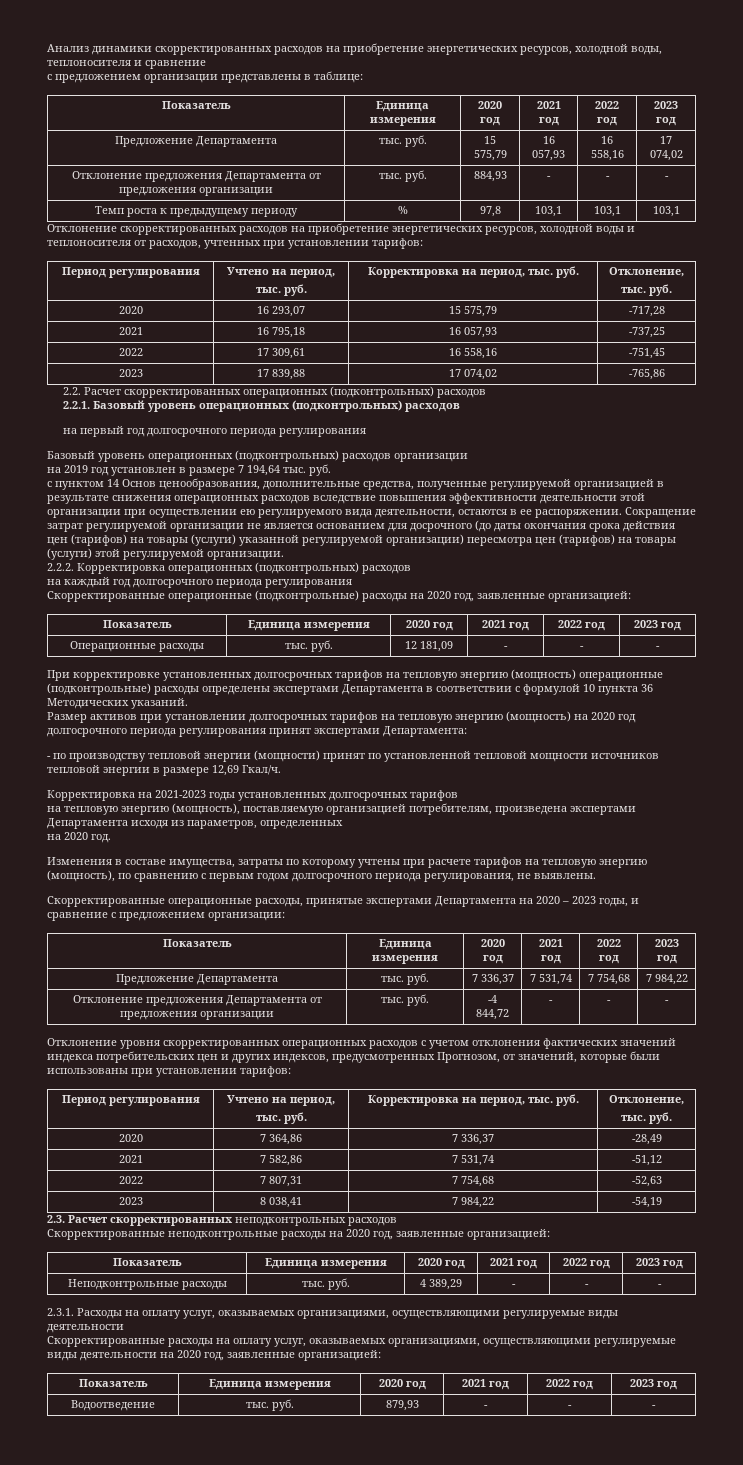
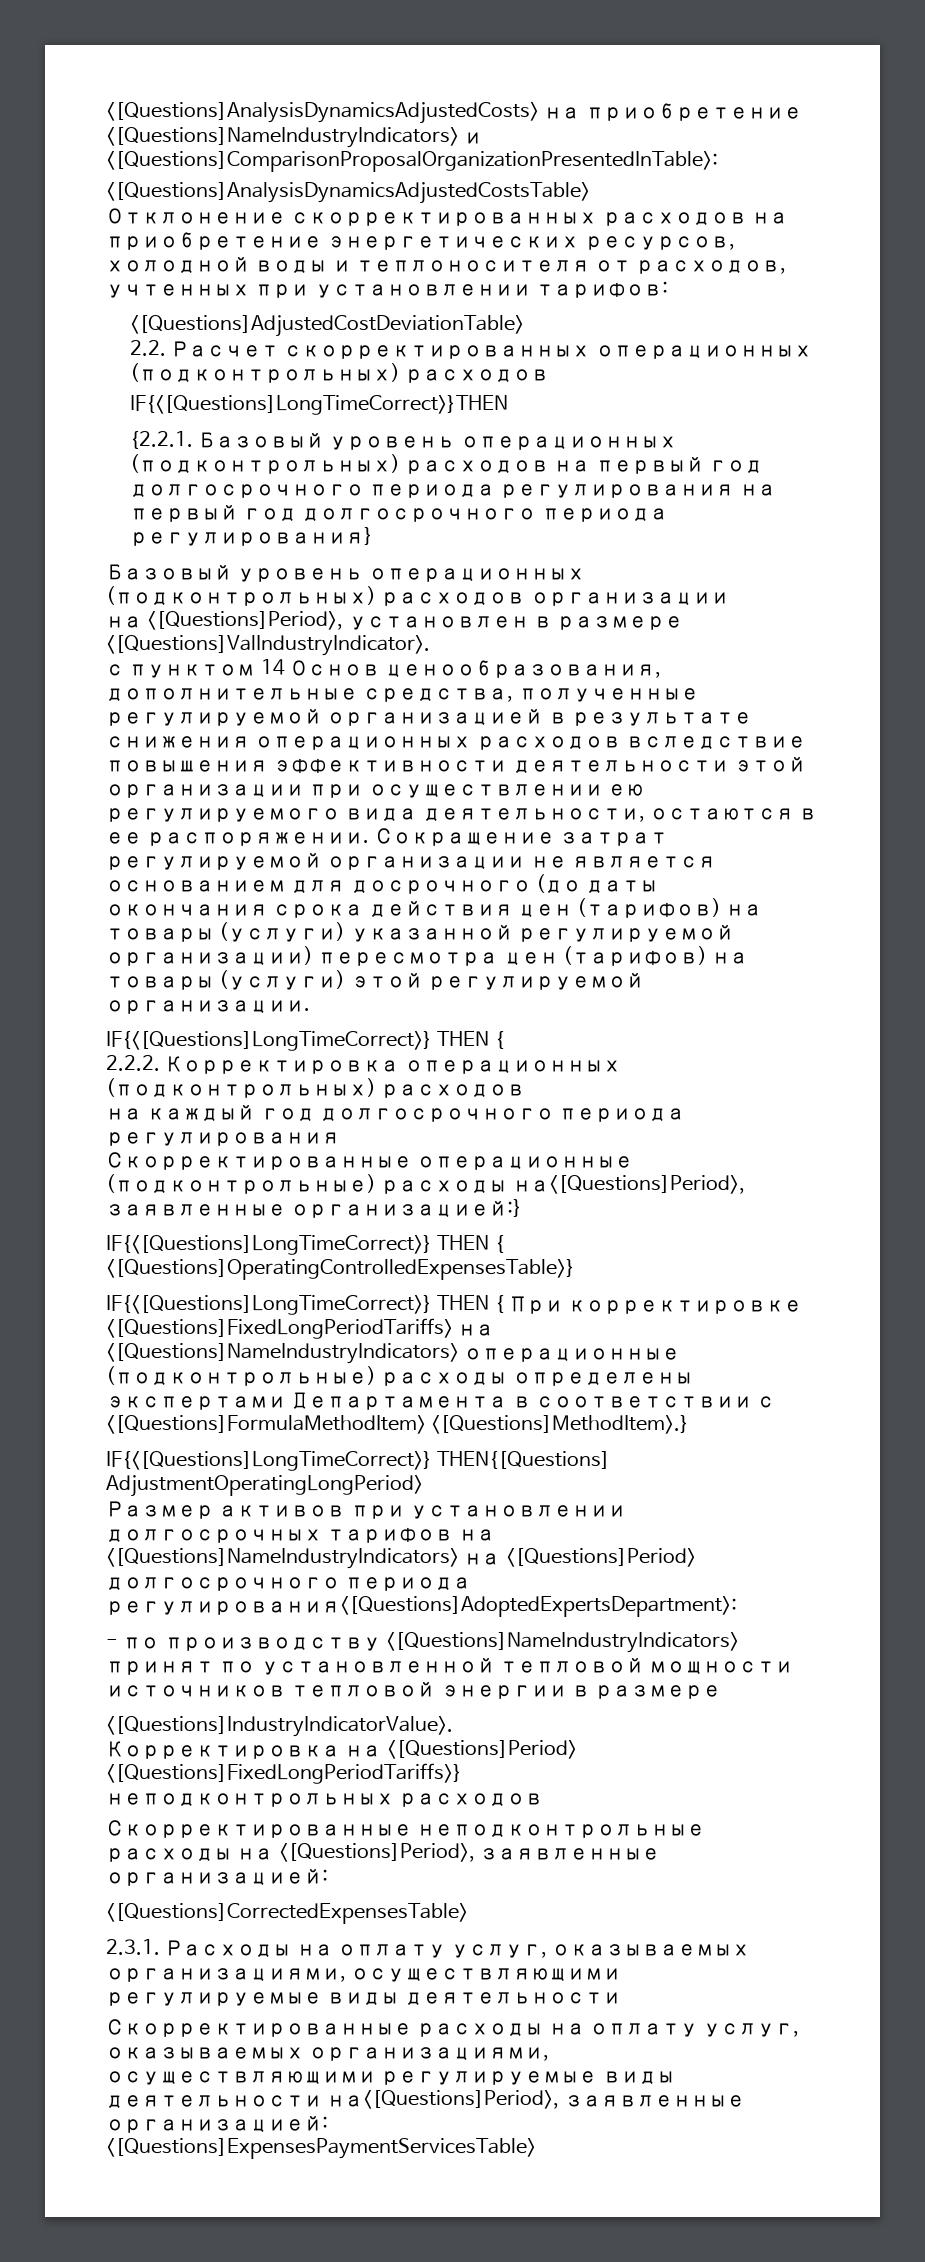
- Анализ динамики скорректированных расходов на приобретение энергетических ресурсов, холодной воды, теплоносителя и сравнение
- с предложением организации представлены в таблице:
- Показатель | Единица измерения | 2020 год | 2021 год | 2022 год | 2023 год
- Предложение Департамента | тыс. руб. | 15 575,79 | 16 057,93 | 16 558,16 | 17 074,02
- Отклонение предложения Департамента от предложения организации | тыс. руб. | 884,93 | - | - | -
- Темп роста к предыдущему периоду | % | 97,8 | 103,1 | 103,1 | 103,1
+ <[Questions]AnalysisDynamicsAdjustedCosts> на приобретение <[Questions]NameIndustryIndicators> и <[Questions]ComparisonProposalOrganizationPresentedInTable>:
+ <[Questions]AnalysisDynamicsAdjustedCostsTable>
  Отклонение скорректированных расходов на приобретение энергетических ресурсов, холодной воды и теплоносителя от расходов, учтенных при установлении тарифов:
- Период регулирования | Учтено на период,
- тыс. руб. | Корректировка на период, тыс. руб. | Отклонение,
- тыс. руб.
- 2020 | 16 293,07 | 15 575,79 | -717,28
- 2021 | 16 795,18 | 16 057,93 | -737,25
- 2022 | 17 309,61 | 16 558,16 | -751,45
- 2023 | 17 839,88 | 17 074,02 | -765,86
+ <[Questions]AdjustedCostDeviationTable>
- 2.2.1. Базовый уровень операционных (подконтрольных) расходов
- на первый год долгосрочного периода регулирования
+ IF{<[Questions]LongTimeCorrect>}THEN
+ {2.2.1. Базовый уровень операционных (подконтрольных) расходов на первый год долгосрочного периода регулирования на первый год долгосрочного периода регулирования}
- на 2019 год установлен в размере 7 194,64 тыс. руб.
+ на <[Questions]Period>, установлен в размере <[Questions]ValIndustryIndicator>.
  Сокращение затрат регулируемой организации не является основанием для досрочного (до даты окончания срока действия цен (тарифов) на товары (услуги) указанной регулируемой организации) пересмотра цен (тарифов) на товары (услуги) этой регулируемой организации.
+ IF{<[Questions]LongTimeCorrect>} THEN {
- Скорректированные операционные (подконтрольные) расходы на 2020 год, заявленные организацией:
- Показатель | Единица измерения | 2020 год | 2021 год | 2022 год | 2023 год
- Операционные расходы | тыс. руб. | 12 181,09 | - | - | -
- При корректировке установленных долгосрочных тарифов на тепловую энергию (мощность) операционные (подконтрольные) расходы определены экспертами Департамента в соответствии с формулой 10 пункта 36 Методических указаний.
+ Скорректированные операционные (подконтрольные) расходы на<[Questions]Period>, заявленные организацией:}
+ IF{<[Questions]LongTimeCorrect>} THEN { <[Questions]OperatingControlledExpensesTable>}
+ IF{<[Questions]LongTimeCorrect>} THEN { При корректировке <[Questions]FixedLongPeriodTariffs> на <[Questions]NameIndustryIndicators> операционные (подконтрольные) расходы определены экспертами Департамента в соответствии с <[Questions]FormulaMethodItem> <[Questions]MethodItem>.}
+ IF{<[Questions]LongTimeCorrect>} THEN{[Questions] AdjustmentOperatingLongPeriod>
- Размер активов при установлении долгосрочных тарифов на тепловую энергию (мощность) на 2020 год долгосрочного периода регулирования принят экспертами Департамента:
+ Размер активов при установлении долгосрочных тарифов на <[Questions]NameIndustryIndicators> на <[Questions]Period> долгосрочного периода регулирования<[Questions]AdoptedExpertsDepartment>:
- - по производству тепловой энергии (мощности) принят по установленной тепловой мощности источников тепловой энергии в размере 12,69 Гкал/ч.
- Корректировка на 2021-2023 годы установленных долгосрочных тарифов
- на тепловую энергию (мощность), поставляемую организацией потребителям, произведена экспертами Департамента исходя из параметров, определенных
- на 2020 год.
- Изменения в составе имущества, затраты по которому учтены при расчете тарифов на тепловую энергию (мощность), по сравнению с первым годом долгосрочного периода регулирования, не выявлены.
- Скорректированные операционные расходы, принятые экспертами Департамента на 2020 – 2023 годы, и сравнение с предложением организации:
- Показатель | Единица измерения | 2020 год | 2021 год | 2022 год | 2023 год
- Предложение Департамента | тыс. руб. | 7 336,37 | 7 531,74 | 7 754,68 | 7 984,22
- Отклонение предложения Департамента от предложения организации | тыс. руб. | -4 844,72 | - | - | -
- Отклонение уровня скорректированных операционных расходов с учетом отклонения фактических значений индекса потребительских цен и других индексов, предусмотренных Прогнозом, от значений, которые были использованы при установлении тарифов:
- Период регулирования | Учтено на период,
- тыс. руб. | Корректировка на период, тыс. руб. | Отклонение,
- тыс. руб.
- 2020 | 7 364,86 | 7 336,37 | -28,49
- 2021 | 7 582,86 | 7 531,74 | -51,12
- 2022 | 7 807,31 | 7 754,68 | -52,63
- 2023 | 8 038,41 | 7 984,22 | -54,19
- 2.3. Расчет скорректированных неподконтрольных расходов
+ - по производству <[Questions]NameIndustryIndicators> принят по установленной тепловой мощности источников тепловой энергии в размере
+ <[Questions]IndustryIndicatorValue>.
+ Корректировка на <[Questions]Period> <[Questions]FixedLongPeriodTariffs>}
+ неподконтрольных расходов
- Скорректированные неподконтрольные расходы на 2020 год, заявленные организацией:
- Показатель | Единица измерения | 2020 год | 2021 год | 2022 год | 2023 год
- Неподконтрольные расходы | тыс. руб. | 4 389,29 | - | - | -
+ Скорректированные неподконтрольные расходы на <[Questions]Period>, заявленные организацией:
+ <[Questions]CorrectedExpensesTable>
- Скорректированные расходы на оплату услуг, оказываемых организациями, осуществляющими регулируемые виды деятельности на 2020 год, заявленные организацией:
- Показатель | Единица измерения | 2020 год | 2021 год | 2022 год | 2023 год
- Водоотведение | тыс. руб. | 879,93 | - | - | -
+ Скорректированные расходы на оплату услуг, оказываемых организациями, осуществляющими регулируемые виды деятельности на<[Questions]Period>, заявленные организацией:
+ <[Questions]ExpensesPaymentServicesTable>

